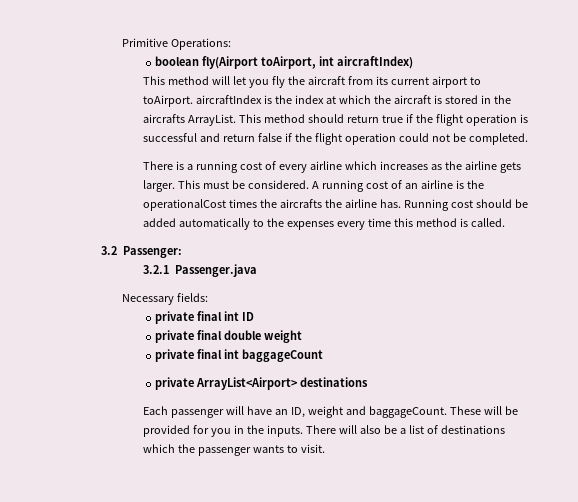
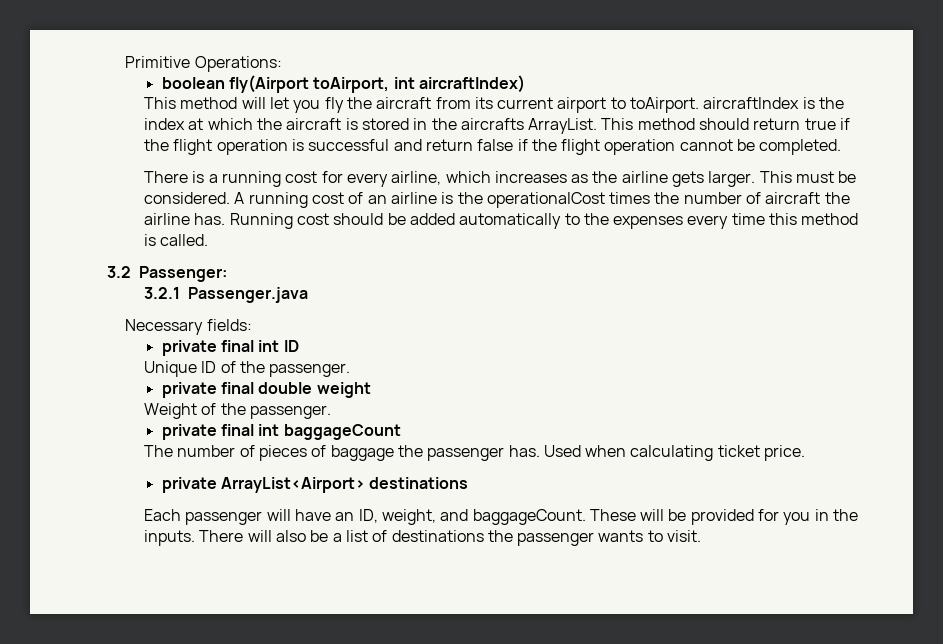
- This method should return true if the flight operation is successful and return false if the flight operation could not be completed.
+ This method should return true if the flight operation is successful and return false if the flight operation cannot be completed.
- There is a running cost of every airline which increases as the airline gets larger.
+ There is a running cost for every airline, which increases as the airline gets larger.
- A running cost of an airline is the operationalCost times the aircrafts the airline has.
+ A running cost of an airline is the operationalCost times the number of aircraft the airline has.
+ Unique ID of the passenger.
+ Weight of the passenger.
+ The number of pieces of baggage the passenger has. Used when calculating ticket price.
- Each passenger will have an ID, weight and baggageCount.
+ Each passenger will have an ID, weight, and baggageCount.
- There will also be a list of destinations which the passenger wants to visit.
+ There will also be a list of destinations the passenger wants to visit.

